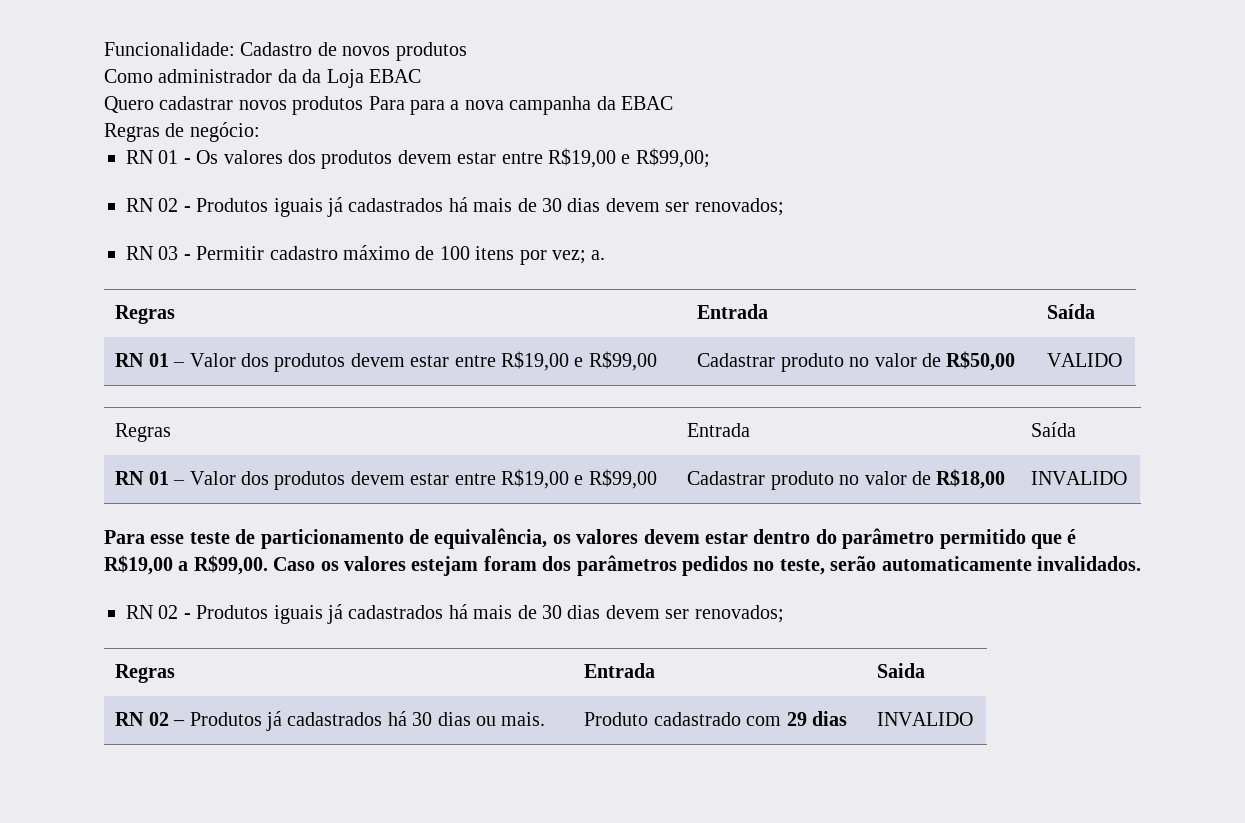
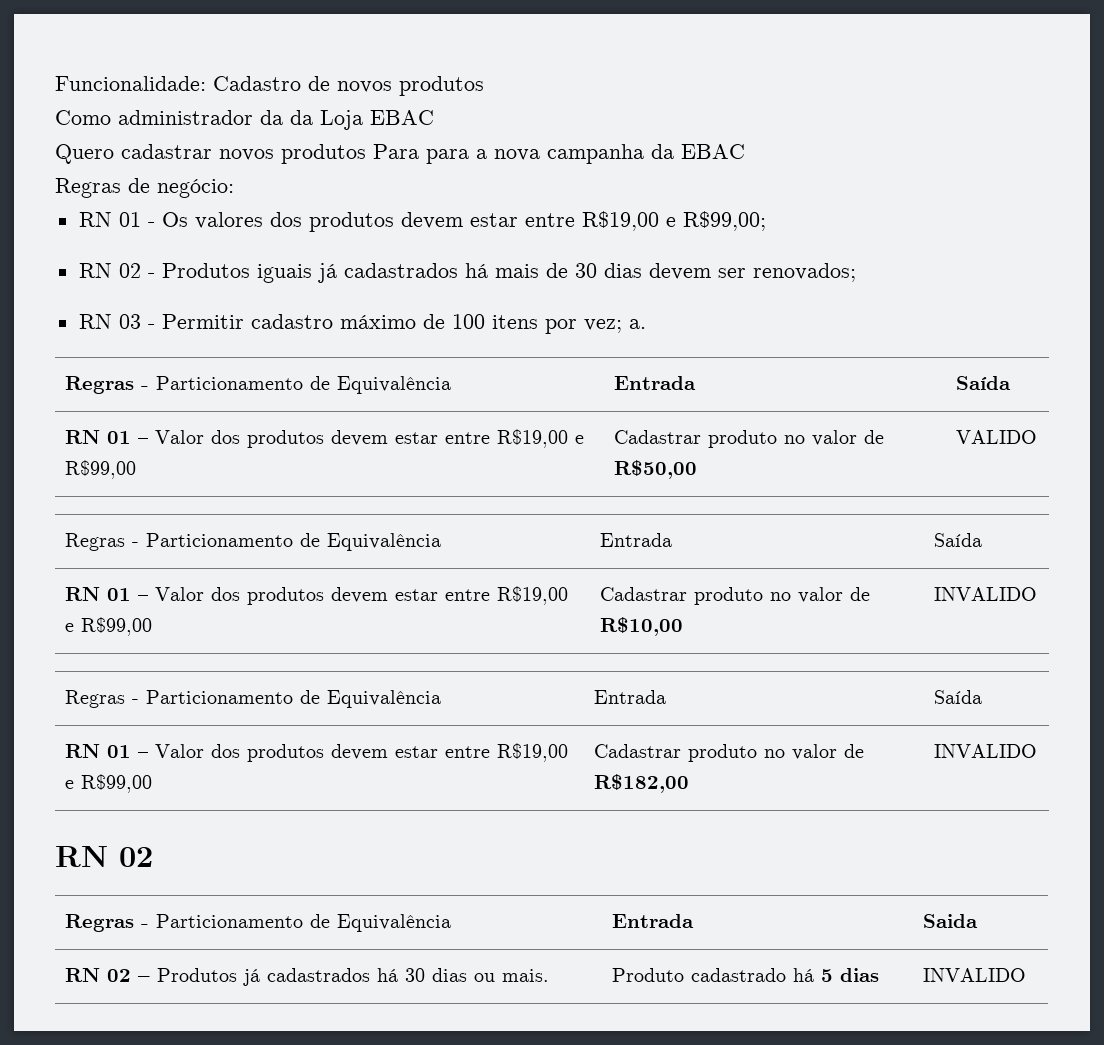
  RN 03 - Permitir cadastro máximo de 100 itens por vez; a.
- Regras | Entrada | Saída
+ Regras - Particionamento de Equivalência | Entrada | Saída
  RN 01 – Valor dos produtos devem estar entre R$19,00 e R$99,00 | Cadastrar produto no valor de R$50,00 | VALIDO
- Regras | Entrada | Saída
+ Regras - Particionamento de Equivalência | Entrada | Saída
- RN 01 – Valor dos produtos devem estar entre R$19,00 e R$99,00 | Cadastrar produto no valor de R$18,00 | INVALIDO
- Para esse teste de particionamento de equivalência, os valores devem estar dentro do parâmetro permitido que é R$19,00 a R$99,00. Caso os valores estejam foram dos parâmetros pedidos no teste, serão automaticamente invalidados.
- RN 02 - Produtos iguais já cadastrados há mais de 30 dias devem ser renovados;
- Regras | Entrada | Saida
+ RN 01 – Valor dos produtos devem estar entre R$19,00 e R$99,00 | Cadastrar produto no valor de R$10,00 | INVALIDO
+ Regras - Particionamento de Equivalência | Entrada | Saída
+ RN 01 – Valor dos produtos devem estar entre R$19,00 e R$99,00 | Cadastrar produto no valor de R$182,00 | INVALIDO
+ RN 02
+ Regras - Particionamento de Equivalência | Entrada | Saida
- RN 02 – Produtos já cadastrados há 30 dias ou mais. | Produto cadastrado com 29 dias | INVALIDO
+ RN 02 – Produtos já cadastrados há 30 dias ou mais. | Produto cadastrado há 5 dias | INVALIDO

